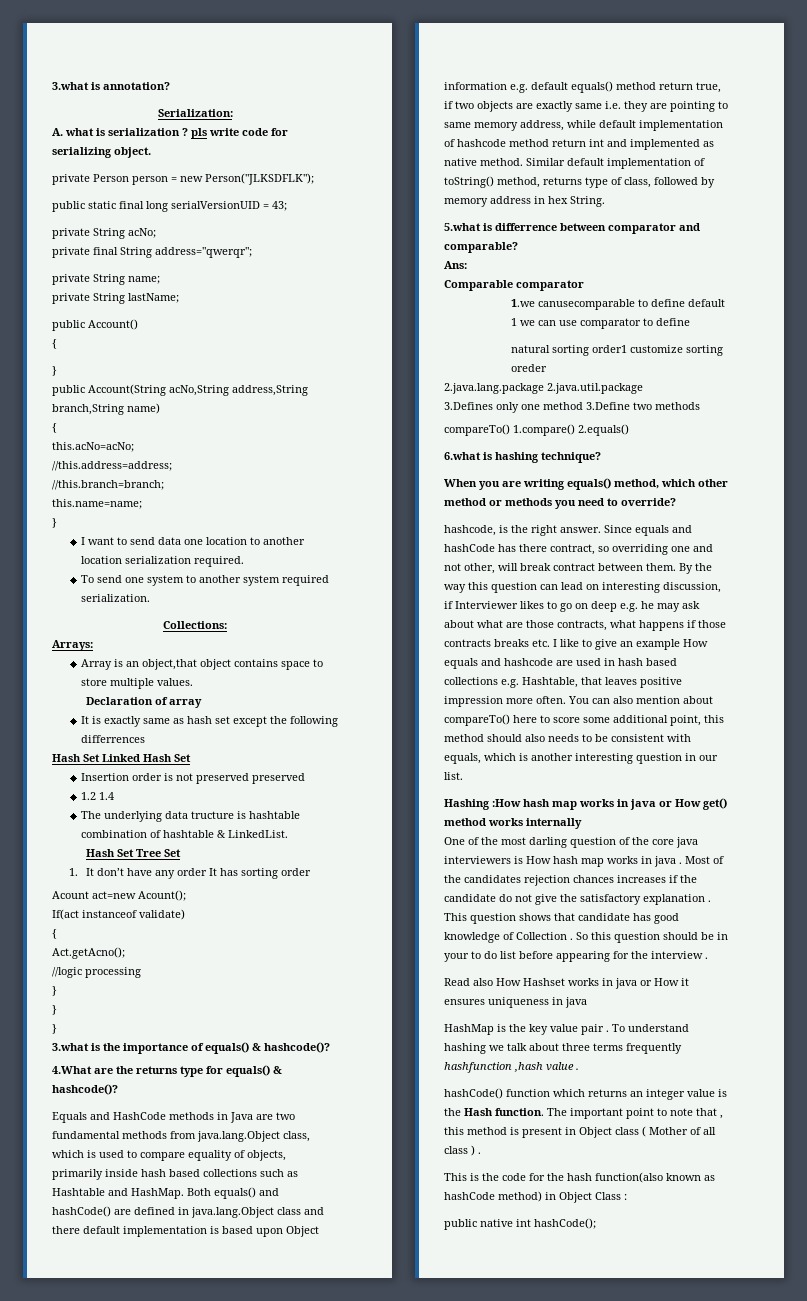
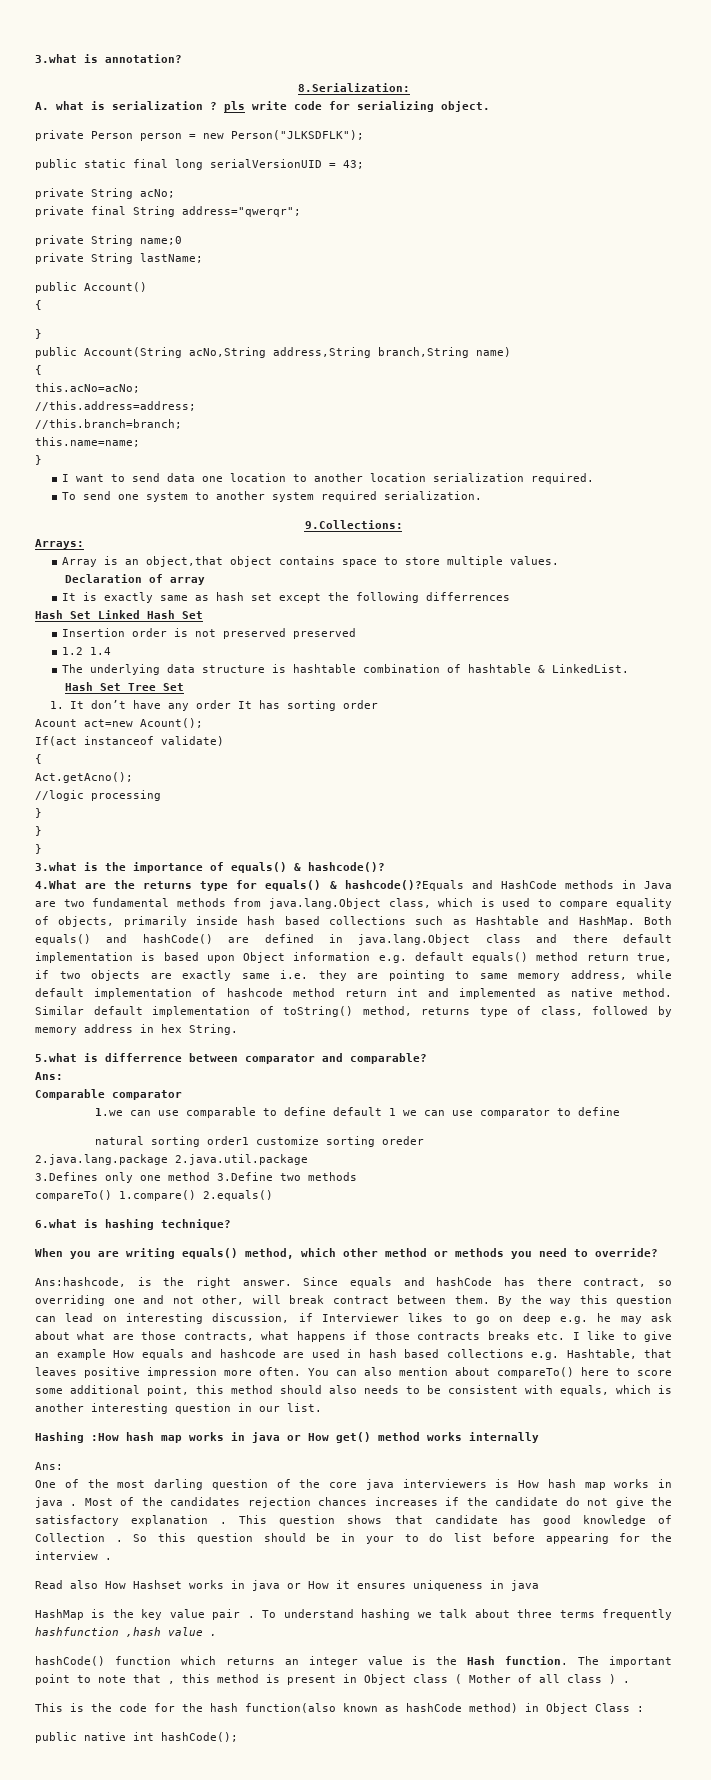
- Serialization:
+ 8.Serialization:
- private String name;
+ private String name;0
- Collections:
+ 9.Collections:
- The underlying data tructure is hashtable combination of hashtable & LinkedList.
+ The underlying data structure is hashtable combination of hashtable & LinkedList.
- 4.What are the returns type for equals() & hashcode()?
- Equals and HashCode methods in Java are two fundamental methods from java.lang.Object class, which is used to compare equality of objects, primarily inside hash based collections such as Hashtable and HashMap.
+ 4.What are the returns type for equals() & hashcode()?Equals and HashCode methods in Java are two fundamental methods from java.lang.Object class, which is used to compare equality of objects, primarily inside hash based collections such as Hashtable and HashMap.
- 1.we canusecomparable to define default 1 we can use comparator to define
+ 1.we can use comparable to define default 1 we can use comparator to define
- hashcode, is the right answer.
+ Ans:hashcode, is the right answer.
  Hashing :How hash map works in java or How get() method works internally
+ Ans:

